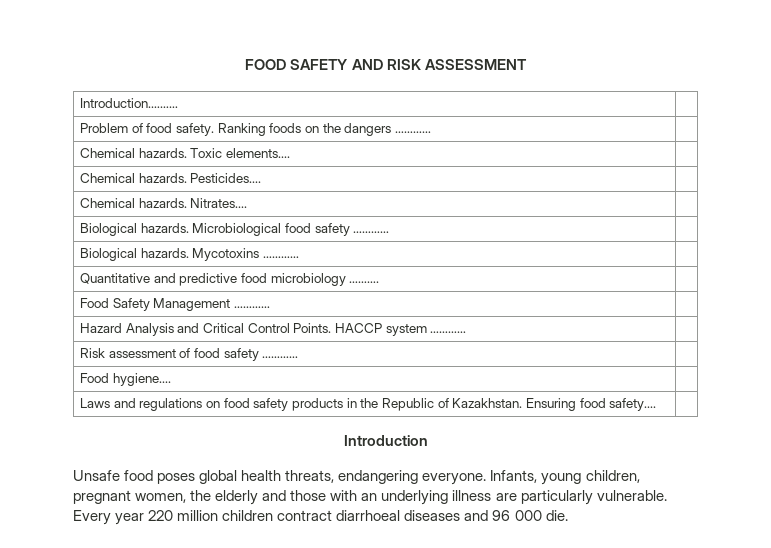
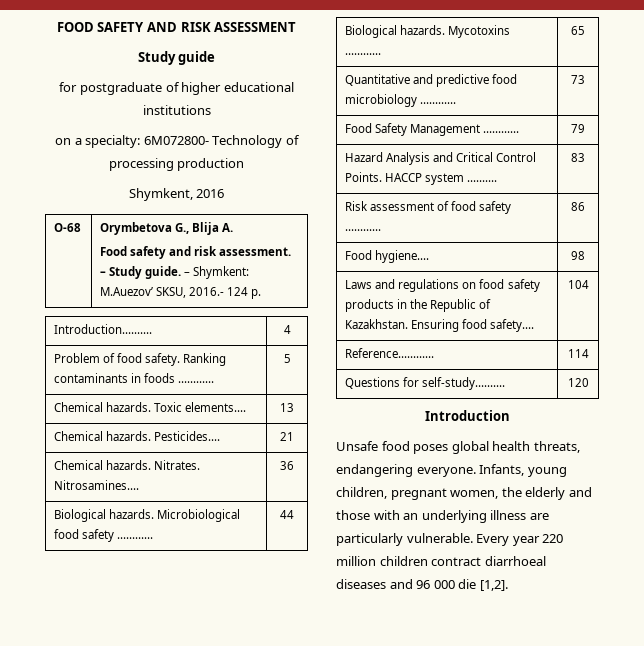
+ Study guide
+ for postgraduate of higher educational institutions
+ on a specialty: 6M072800- Technology of processing production
+ Shymkent, 2016
+ О-68 | Orymbetova G., Blija A.
+ Food safety and risk assessment. – Study guide. – Shymkent: M.Auezov’ SKSU, 2016.- 124 p.
- Introduction.……… |
+ Introduction.……… | 4
- Problem of food safety. Ranking foods on the dangers ………… |
+ Problem of food safety. Ranking contaminants in foods ………… | 5
- Chemical hazards. Toxic elements.... |
+ Chemical hazards. Toxic elements.... | 13
- Chemical hazards. Pesticides.... |
- Chemical hazards. Nitrates.... |
+ Chemical hazards. Pesticides.... | 21
+ Chemical hazards. Nitrates. Nitrosamines.... | 36
- Biological hazards. Microbiological food safety ………… |
+ Biological hazards. Microbiological food safety ………… | 44
- Biological hazards. Mycotoxins ………… |
+ Biological hazards. Mycotoxins ………… | 65
- Quantitative and predictive food microbiology ………. |
+ Quantitative and predictive food microbiology ………… | 73
- Food Safety Management ………… |
+ Food Safety Management ………… | 79
- Hazard Analysis and Critical Control Points. HACCP system ………… |
+ Hazard Analysis and Critical Control Points. HACCP system ………. | 83
- Risk assessment of food safety ………… |
+ Risk assessment of food safety ………… | 86
- Food hygiene.... |
+ Food hygiene.... | 98
- Laws and regulations on food safety products in the Republic of Kazakhstan. Ensuring food safety.... |
+ Laws and regulations on food safety products in the Republic of Kazakhstan. Ensuring food safety.... | 104
+ Reference………… | 114
+ Questions for self-study….…… | 120
- Every year 220 million children contract diarrhoeal diseases and 96 000 die.
+ Every year 220 million children contract diarrhoeal diseases and 96 000 die [1,2].

